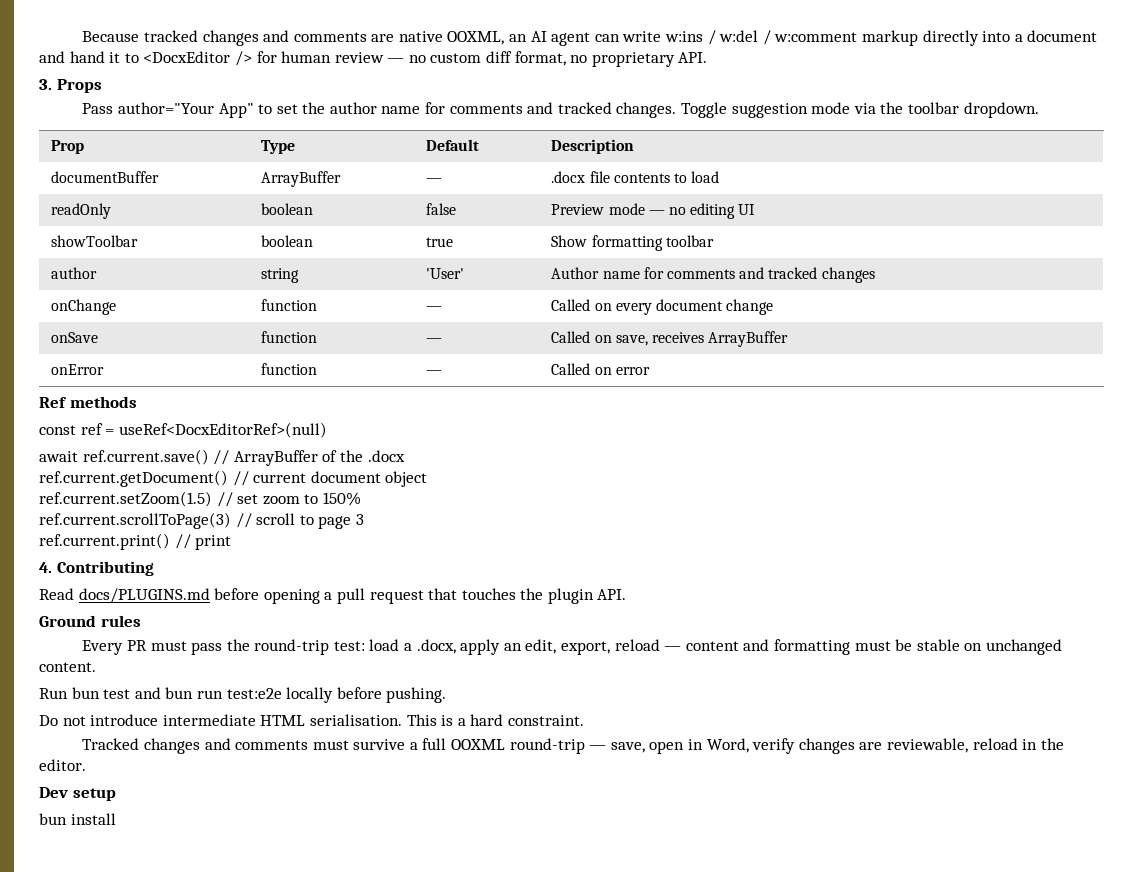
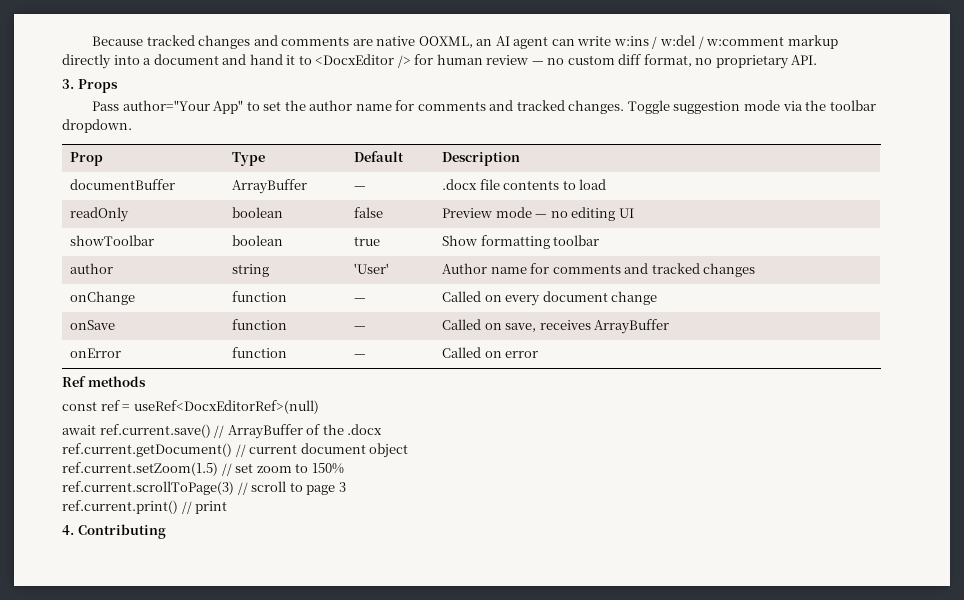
- Read docs/PLUGINS.md before opening a pull request that touches the plugin API.
- Ground rules
- Every PR must pass the round-trip test: load a .docx, apply an edit, export, reload — content and formatting must be stable on unchanged content.
- Run bun test and bun run test:e2e locally before pushing.
- Do not introduce intermediate HTML serialisation. This is a hard constraint.
- Tracked changes and comments must survive a full OOXML round-trip — save, open in Word, verify changes are reviewable, reload in the editor.
- Dev setup
- bun install

